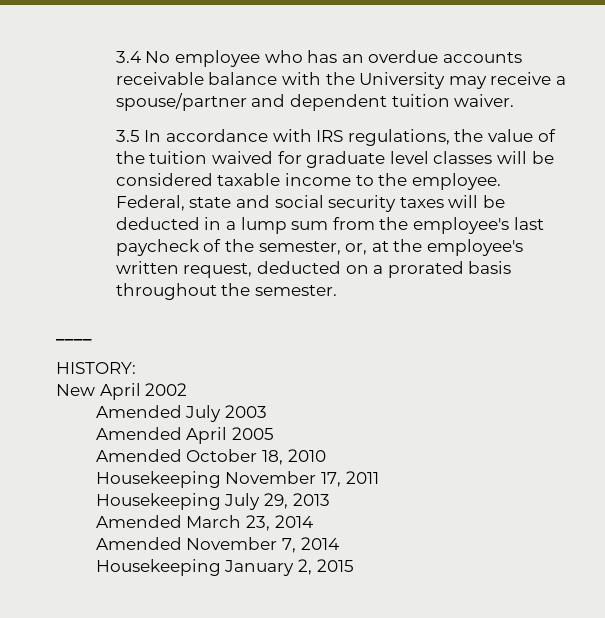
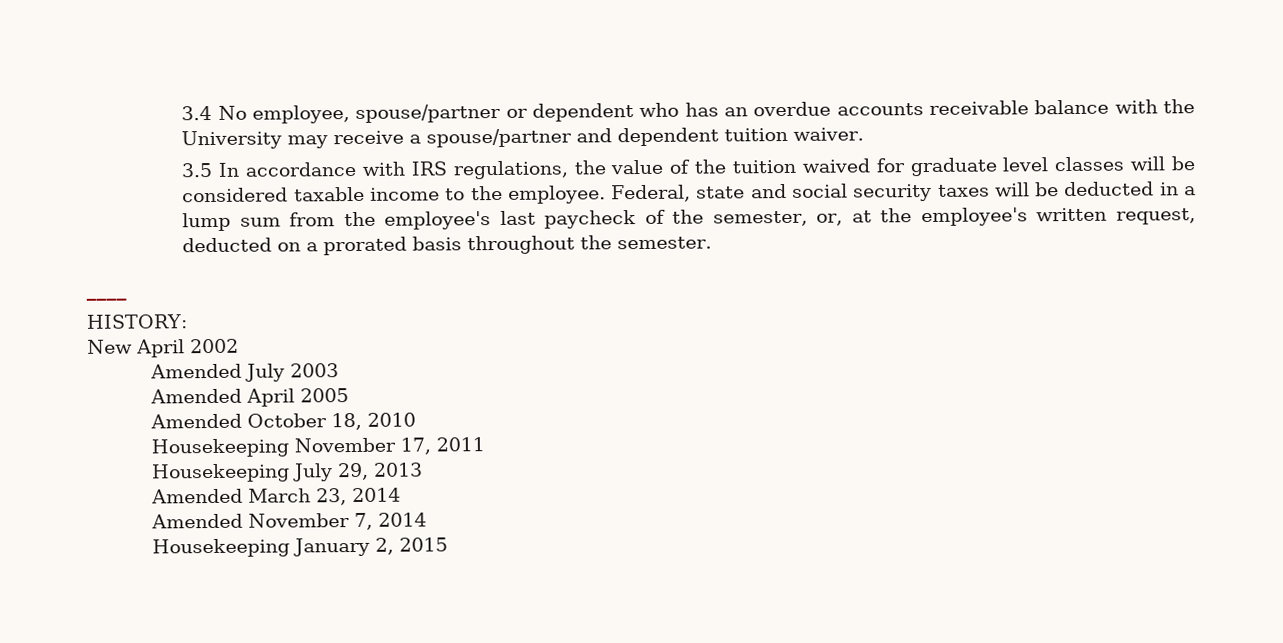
- 3.4 No employee who has an overdue accounts receivable balance with the University may receive a spouse/partner and dependent tuition waiver.
+ 3.4 No employee, spouse/partner or dependent who has an overdue accounts receivable balance with the University may receive a spouse/partner and dependent tuition waiver.

